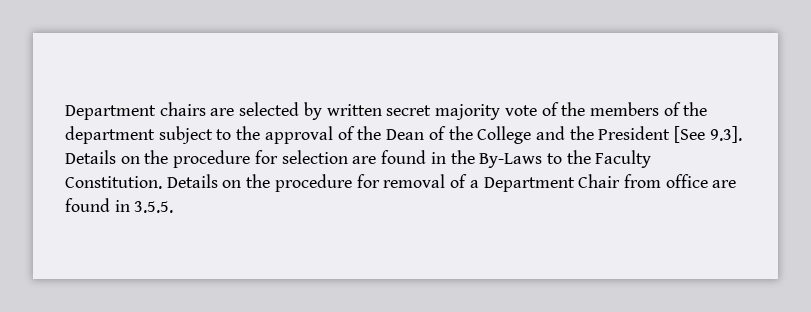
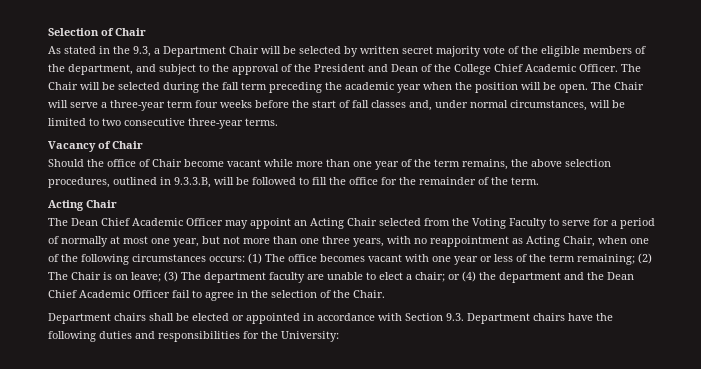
- Department chairs are selected by written secret majority vote of the members of the department subject to the approval of the Dean of the College and the President [See 9.3]. Details on the procedure for selection are found in the By-Laws to the Faculty Constitution. Details on the procedure for removal of a Department Chair from office are found in 3.5.5.
+ Selection of Chair
+ As stated in the 9.3, a Department Chair will be selected by written secret majority vote of the eligible members of the department, and subject to the approval of the President and Dean of the College Chief Academic Officer. The Chair will be selected during the fall term preceding the academic year when the position will be open. The Chair will serve a three-year term four weeks before the start of fall classes and, under normal circumstances, will be limited to two consecutive three-year terms.
+ Vacancy of Chair
+ Should the office of Chair become vacant while more than one year of the term remains, the above selection procedures, outlined in 9.3.3.B, will be followed to fill the office for the remainder of the term.
+ Acting Chair
+ The Dean Chief Academic Officer may appoint an Acting Chair selected from the Voting Faculty to serve for a period of normally at most one year, but not more than one three years, with no reappointment as Acting Chair, when one of the following circumstances occurs: (1) The office becomes vacant with one year or less of the term remaining; (2) The Chair is on leave; (3) The department faculty are unable to elect a chair; or (4) the department and the Dean Chief Academic Officer fail to agree in the selection of the Chair.
+ Department chairs shall be elected or appointed in accordance with Section 9.3. Department chairs have the following duties and responsibilities for the University:

